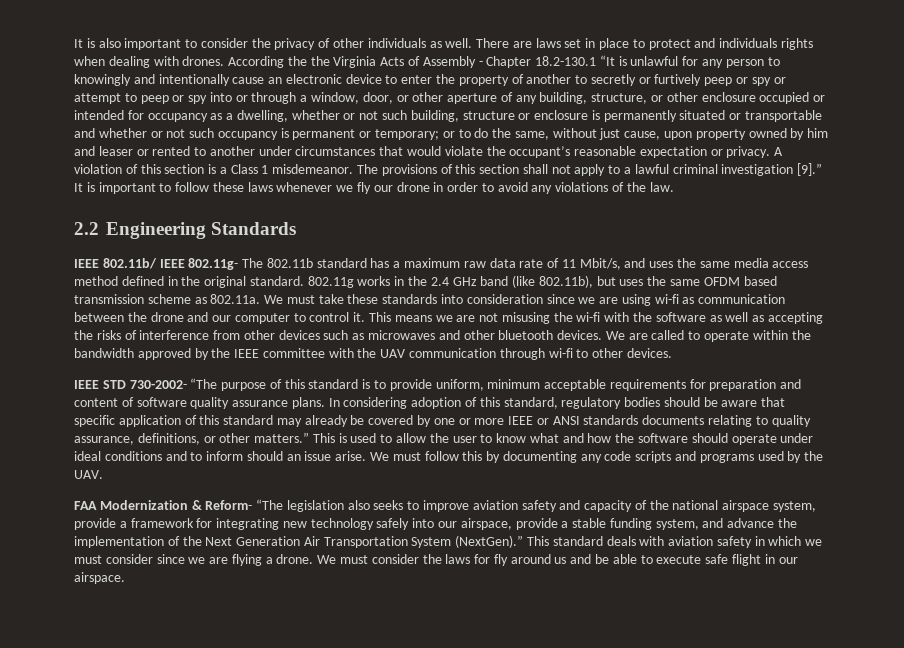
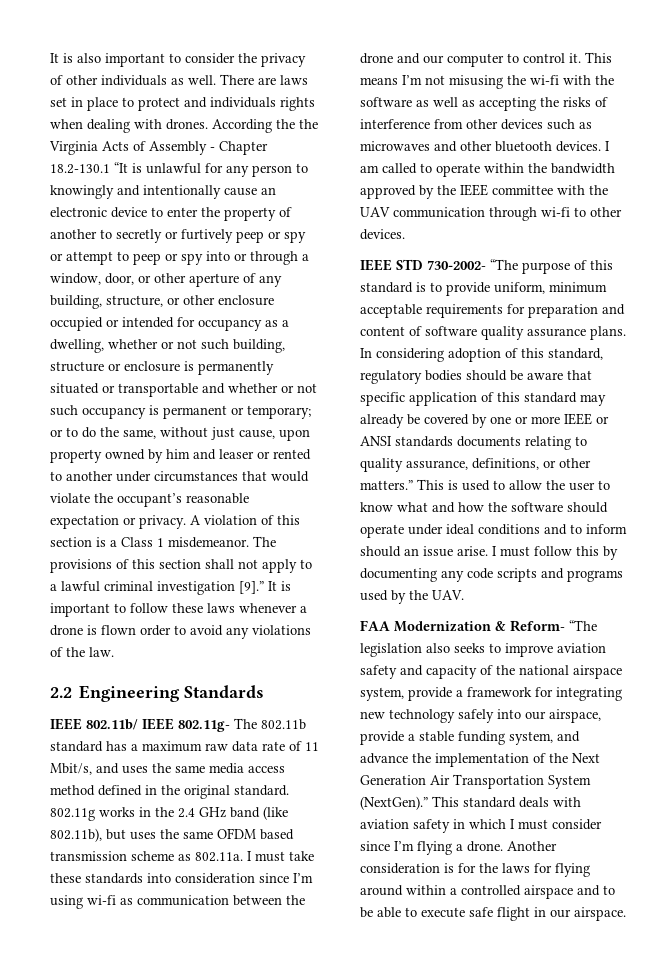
- It is important to follow these laws whenever we fly our drone in order to avoid any violations of the law.
+ It is important to follow these laws whenever a drone is flown order to avoid any violations of the law.
- 802.11g works in the 2.4 GHz band (like 802.11b), but uses the same OFDM based transmission scheme as 802.11a. We must take these standards into consideration since we are using wi-fi as communication between the drone and our computer to control it.
+ 802.11g works in the 2.4 GHz band (like 802.11b), but uses the same OFDM based transmission scheme as 802.11a. I must take these standards into consideration since I’m using wi-fi as communication between the drone and our computer to control it.
- This means we are not misusing the wi-fi with the software as well as accepting the risks of interference from other devices such as microwaves and other bluetooth devices.
+ This means I’m not misusing the wi-fi with the software as well as accepting the risks of interference from other devices such as microwaves and other bluetooth devices.
- We are called to operate within the bandwidth approved by the IEEE committee with the UAV communication through wi-fi to other devices.
+ I am called to operate within the bandwidth approved by the IEEE committee with the UAV communication through wi-fi to other devices.
- We must follow this by documenting any code scripts and programs used by the UAV.
+ I must follow this by documenting any code scripts and programs used by the UAV.
- This standard deals with aviation safety in which we must consider since we are flying a drone.
+ This standard deals with aviation safety in which I must consider since I’m flying a drone.
- We must consider the laws for fly around us and be able to execute safe flight in our airspace.
+ Another consideration is for the laws for flying around within a controlled airspace and to be able to execute safe flight in our airspace.

